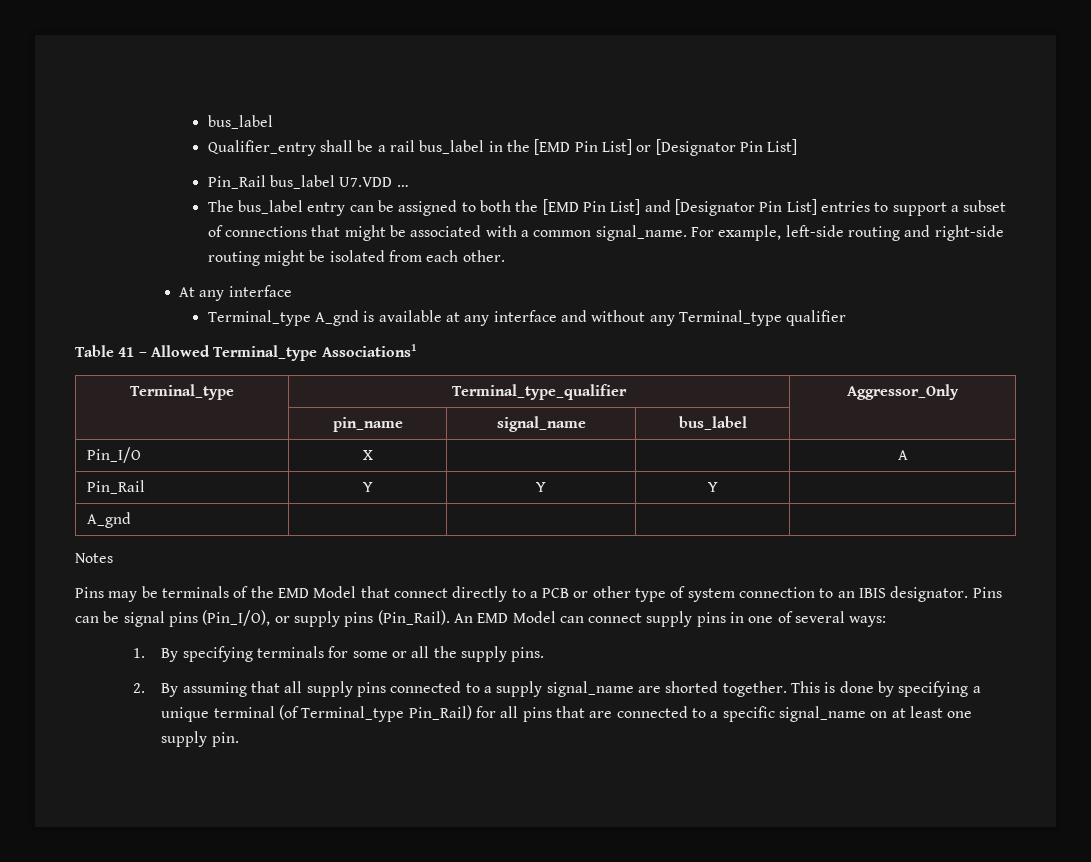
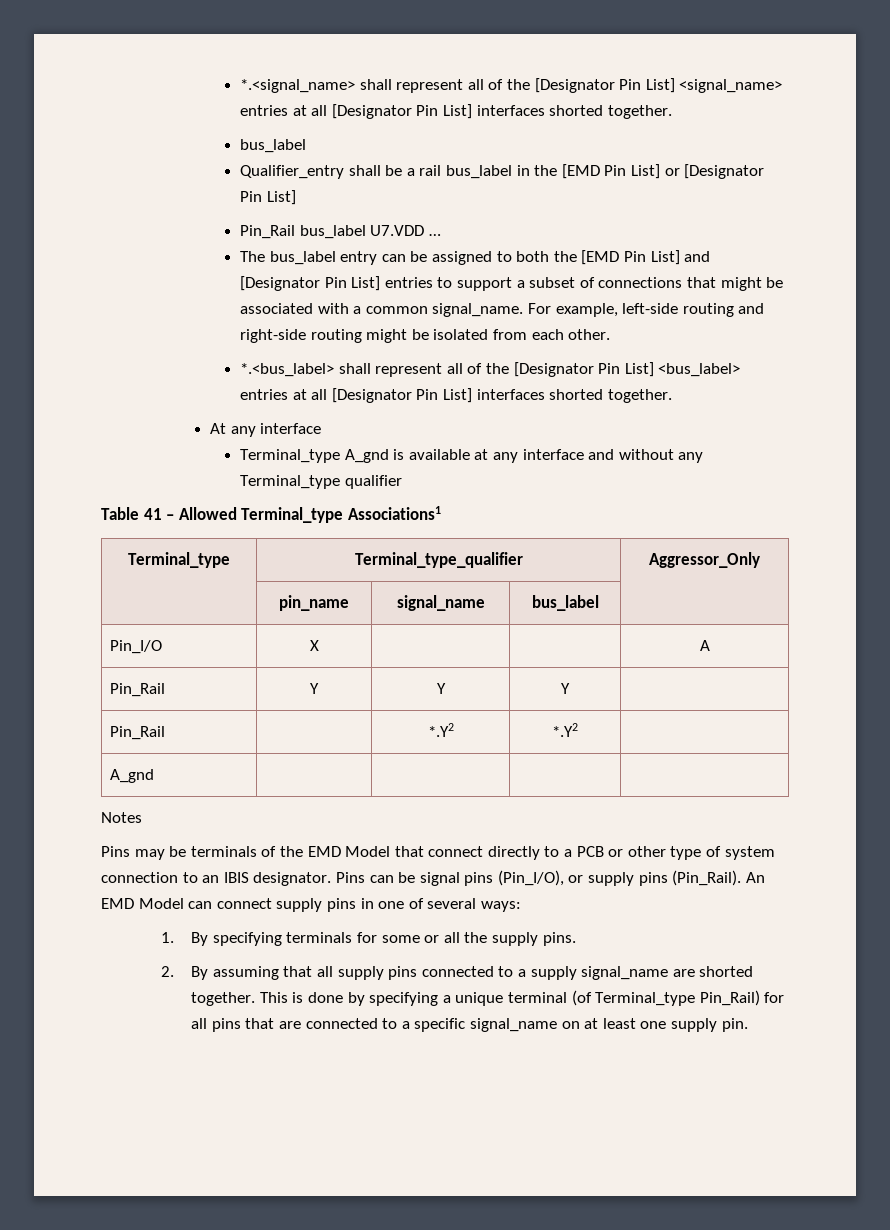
+ *.<signal_name> shall represent all of the [Designator Pin List] <signal_name> entries at all [Designator Pin List] interfaces shorted together.
+ *.<bus_label> shall represent all of the [Designator Pin List] <bus_label> entries at all [Designator Pin List] interfaces shorted together.
+ Pin_Rail | | *.Y2 | *.Y2 |

